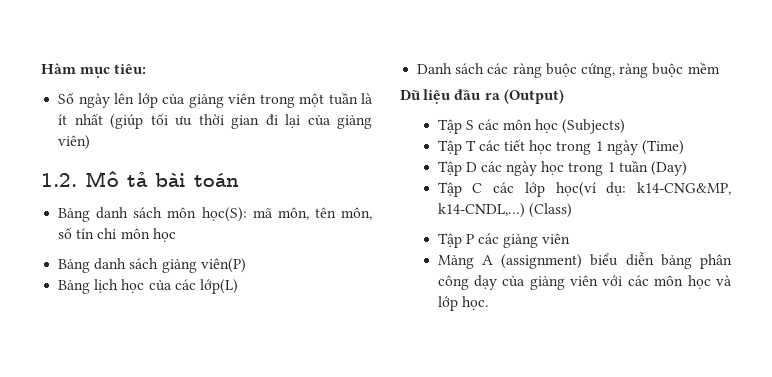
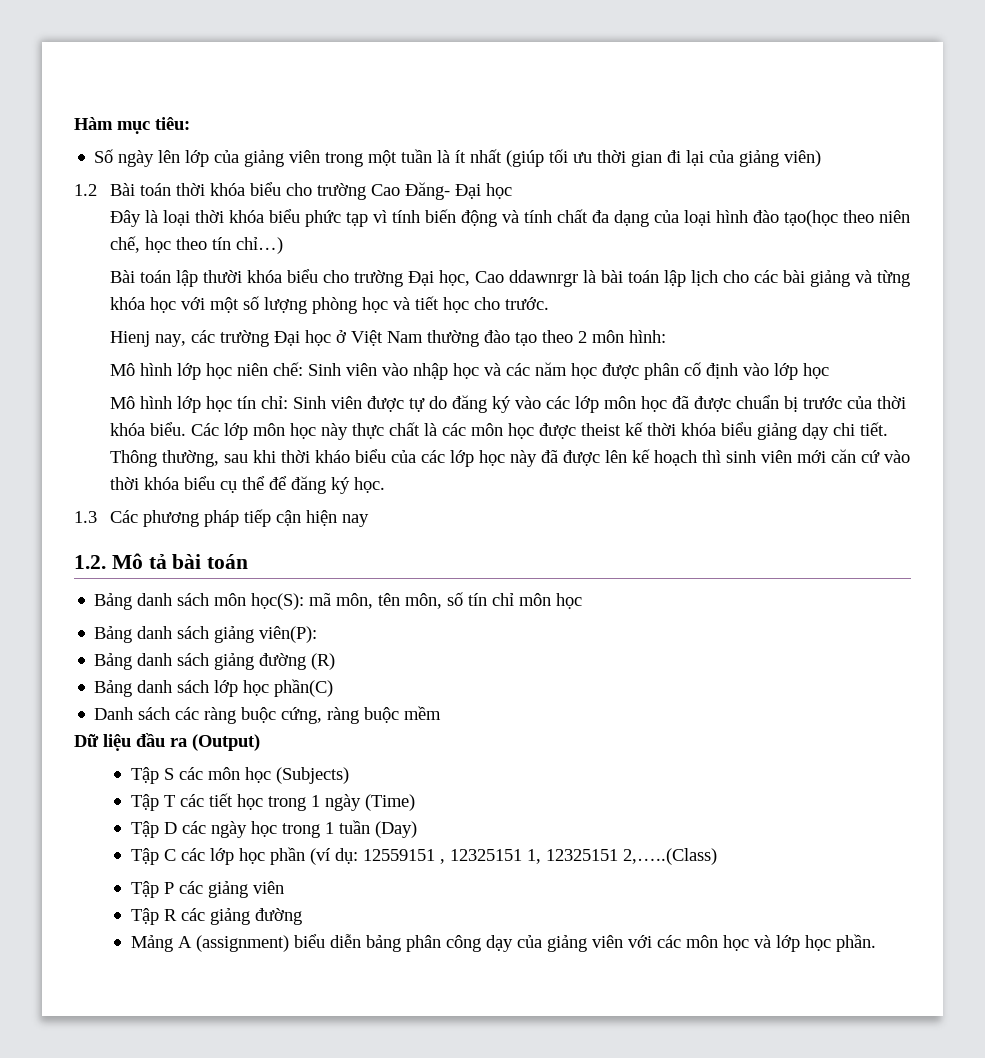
+ 1.2 Bài toán thời khóa biểu cho trường Cao Đăng- Đại học
+ Đây là loại thời khóa biểu phức tạp vì tính biến động và tính chất đa dạng của loại hình đào tạo(học theo niên chế, học theo tín chỉ…)
+ Bài toán lập thười khóa biểu cho trường Đại học, Cao ddawnrgr là bài toán lập lịch cho các bài giảng và từng khóa học với một số lượng phòng học và tiết học cho trước.
+ Hienj nay, các trường Đại học ở Việt Nam thường đào tạo theo 2 môn hình:
+ Mô hình lớp học niên chế: Sinh viên vào nhập học và các năm học được phân cố định vào lớp học
+ Mô hình lớp học tín chỉ: Sinh viên được tự do đăng ký vào các lớp môn học đã được chuẩn bị trước của thời khóa biểu. Các lớp môn học này thực chất là các môn học được theist kế thời khóa biểu giảng dạy chi tiết. Thông thường, sau khi thời kháo biểu của các lớp học này đã được lên kế hoạch thì sinh viên mới căn cứ vào thời khóa biểu cụ thể để đăng ký học.
+ 1.3 Các phương pháp tiếp cận hiện nay
- Bảng danh sách giảng viên(P)
- Bảng lịch học của các lớp(L)
+ Bảng danh sách giảng viên(P):
+ Bảng danh sách giảng đường (R)
+ Bảng danh sách lớp học phần(C)
- Tập C các lớp học(ví dụ: k14-CNG&MP, k14-CNDL,…) (Class)
+ Tập C các lớp học phần (ví dụ: 12559151 , 12325151 1, 12325151 2,…..(Class)
+ Tập R các giảng đường
- Mảng A (assignment) biểu diễn bảng phân công dạy của giảng viên với các môn học và lớp học.
+ Mảng A (assignment) biểu diễn bảng phân công dạy của giảng viên với các môn học và lớp học phần.

